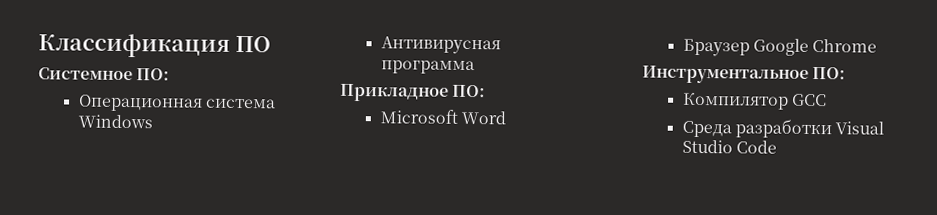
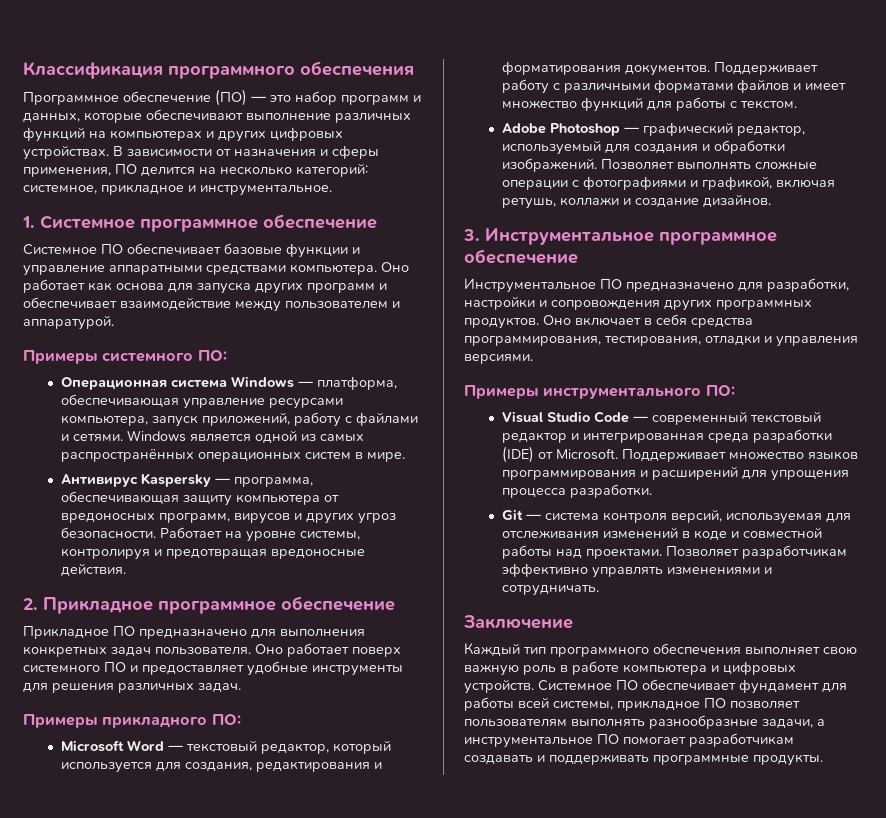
- Классификация ПО
- Системное ПО:
- Операционная система Windows
- Антивирусная программа
- Прикладное ПО:
- Microsoft Word
- Браузер Google Chrome
- Инструментальное ПО:
- Компилятор GCC
- Среда разработки Visual Studio Code
+ Классификация программного обеспечения
+ Программное обеспечение (ПО) — это набор программ и данных, которые обеспечивают выполнение различных функций на компьютерах и других цифровых устройствах. В зависимости от назначения и сферы применения, ПО делится на несколько категорий: системное, прикладное и инструментальное.
+ 1. Системное программное обеспечение
+ Системное ПО обеспечивает базовые функции и управление аппаратными средствами компьютера. Оно работает как основа для запуска других программ и обеспечивает взаимодействие между пользователем и аппаратурой.
+ Примеры системного ПО:
+ Операционная система Windows — платформа, обеспечивающая управление ресурсами компьютера, запуск приложений, работу с файлами и сетями. Windows является одной из самых распространённых операционных систем в мире.
+ Антивирус Kaspersky — программа, обеспечивающая защиту компьютера от вредоносных программ, вирусов и других угроз безопасности. Работает на уровне системы, контролируя и предотвращая вредоносные действия.
+ 2. Прикладное программное обеспечение
+ Прикладное ПО предназначено для выполнения конкретных задач пользователя. Оно работает поверх системного ПО и предоставляет удобные инструменты для решения различных задач.
+ Примеры прикладного ПО:
+ Microsoft Word — текстовый редактор, который используется для создания, редактирования и форматирования документов. Поддерживает работу с различными форматами файлов и имеет множество функций для работы с текстом.
+ Adobe Photoshop — графический редактор, используемый для создания и обработки изображений. Позволяет выполнять сложные операции с фотографиями и графикой, включая ретушь, коллажи и создание дизайнов.
+ 3. Инструментальное программное обеспечение
+ Инструментальное ПО предназначено для разработки, настройки и сопровождения других программных продуктов. Оно включает в себя средства программирования, тестирования, отладки и управления версиями.
+ Примеры инструментального ПО:
+ Visual Studio Code — современный текстовый редактор и интегрированная среда разработки (IDE) от Microsoft. Поддерживает множество языков программирования и расширений для упрощения процесса разработки.
+ Git — система контроля версий, используемая для отслеживания изменений в коде и совместной работы над проектами. Позволяет разработчикам эффективно управлять изменениями и сотрудничать.
+ Заключение
+ Каждый тип программного обеспечения выполняет свою важную роль в работе компьютера и цифровых устройств. Системное ПО обеспечивает фундамент для работы всей системы, прикладное ПО позволяет пользователям выполнять разнообразные задачи, а инструментальное ПО помогает разработчикам создавать и поддерживать программные продукты.

